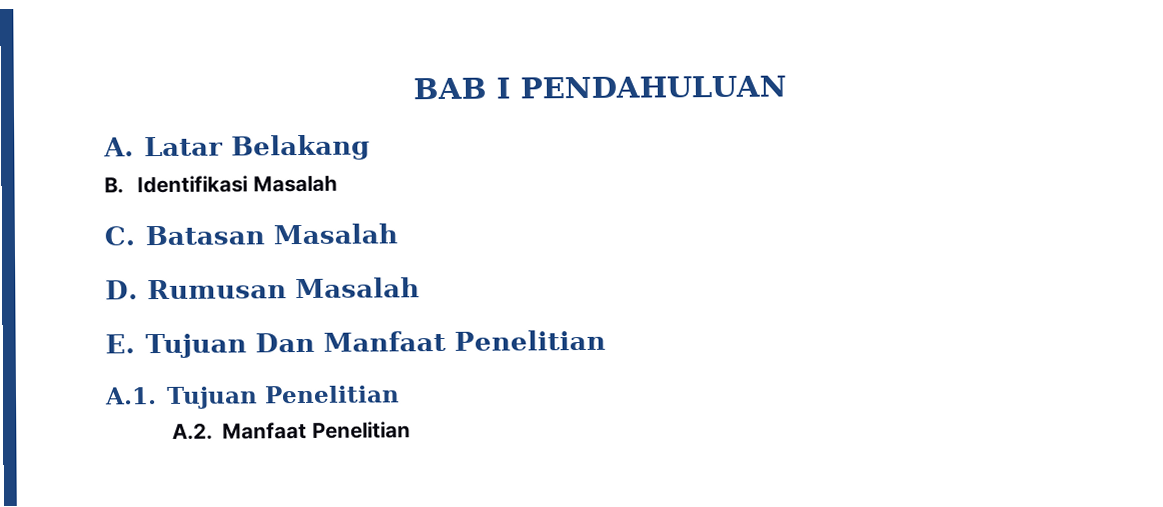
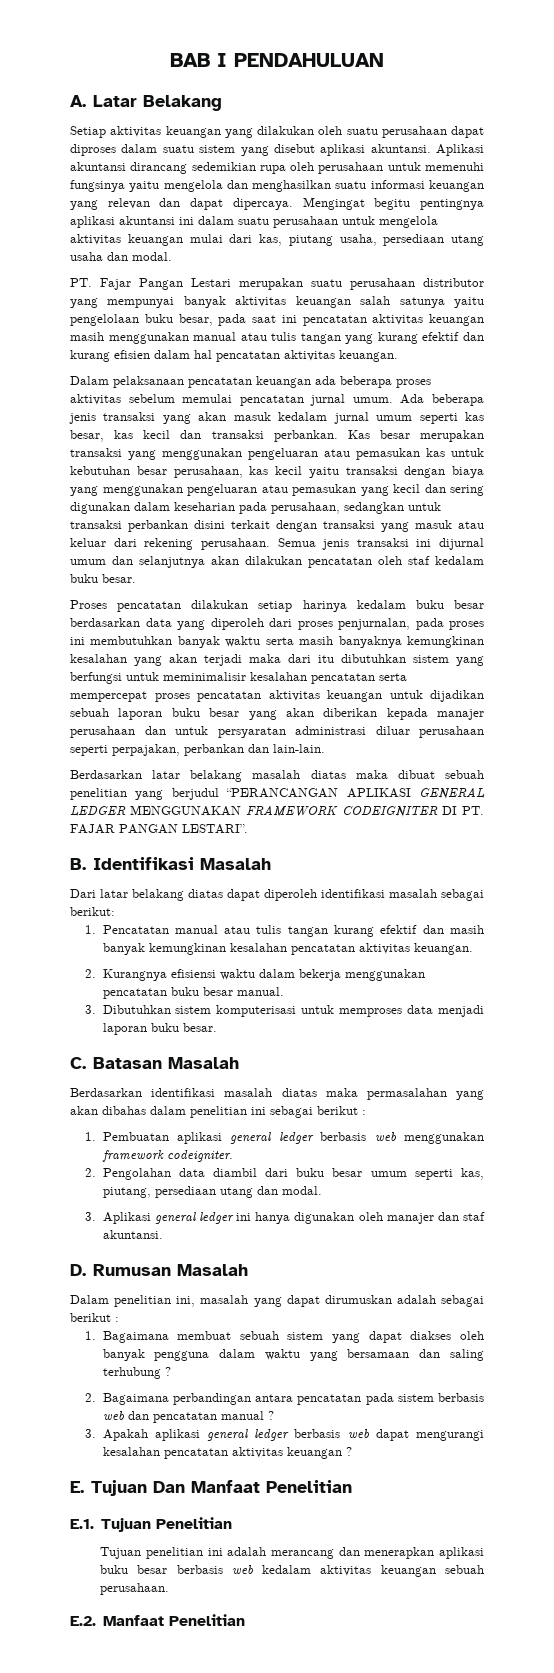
+ Setiap aktivitas keuangan yang dilakukan oleh suatu perusahaan dapat diproses dalam suatu sistem yang disebut aplikasi akuntansi. Aplikasi akuntansi dirancang sedemikian rupa oleh perusahaan untuk memenuhi fungsinya yaitu mengelola dan menghasilkan suatu informasi keuangan yang relevan dan dapat dipercaya. Mengingat begitu pentingnya aplikasi akuntansi ini dalam suatu perusahaan untuk mengelola aktivitas keuangan mulai dari kas, piutang usaha, persediaan utang usaha dan modal.
+ PT. Fajar Pangan Lestari merupakan suatu perusahaan distributor yang mempunyai banyak aktivitas keuangan salah satunya yaitu pengelolaan buku besar, pada saat ini pencatatan aktivitas keuangan masih menggunakan manual atau tulis tangan yang kurang efektif dan kurang efisien dalam hal pencatatan aktivitas keuangan.
+ Dalam pelaksanaan pencatatan keuangan ada beberapa proses aktivitas sebelum memulai pencatatan jurnal umum. Ada beberapa jenis transaksi yang akan masuk kedalam jurnal umum seperti kas besar, kas kecil dan transaksi perbankan. Kas besar merupakan transaksi yang menggunakan pengeluaran atau pemasukan kas untuk kebutuhan besar perusahaan, kas kecil yaitu transaksi dengan biaya yang menggunakan pengeluaran atau pemasukan yang kecil dan sering digunakan dalam keseharian pada perusahaan, sedangkan untuk transaksi perbankan disini terkait dengan transaksi yang masuk atau keluar dari rekening perusahaan. Semua jenis transaksi ini dijurnal umum dan selanjutnya akan dilakukan pencatatan oleh staf kedalam buku besar.
+ Proses pencatatan dilakukan setiap harinya kedalam buku besar berdasarkan data yang diperoleh dari proses penjurnalan, pada proses ini membutuhkan banyak waktu serta masih banyaknya kemungkinan kesalahan yang akan terjadi maka dari itu dibutuhkan sistem yang berfungsi untuk meminimalisir kesalahan pencatatan serta mempercepat proses pencatatan aktivitas keuangan untuk dijadikan sebuah laporan buku besar yang akan diberikan kepada manajer perusahaan dan untuk persyaratan administrasi diluar perusahaan seperti perpajakan, perbankan dan lain-lain.
+ Berdasarkan latar belakang masalah diatas maka dibuat sebuah penelitian yang berjudul “PERANCANGAN APLIKASI GENERAL LEDGER MENGGUNAKAN FRAMEWORK CODEIGNITER DI PT. FAJAR PANGAN LESTARI”.
  B. Identifikasi Masalah
+ Dari latar belakang diatas dapat diperoleh identifikasi masalah sebagai berikut:
+ 1. Pencatatan manual atau tulis tangan kurang efektif dan masih banyak kemungkinan kesalahan pencatatan aktivitas keuangan.
+ 2. Kurangnya efisiensi waktu dalam bekerja menggunakan pencatatan buku besar manual.
+ 3. Dibutuhkan sistem komputerisasi untuk memproses data menjadi laporan buku besar.
  C. Batasan Masalah
+ Berdasarkan identifikasi masalah diatas maka permasalahan yang akan dibahas dalam penelitian ini sebagai berikut :
+ 1. Pembuatan aplikasi general ledger berbasis web menggunakan framework codeigniter.
+ 2. Pengolahan data diambil dari buku besar umum seperti kas, piutang, persediaan utang dan modal.
+ 3. Aplikasi general ledger ini hanya digunakan oleh manajer dan staf akuntansi.
  D. Rumusan Masalah
+ Dalam penelitian ini, masalah yang dapat dirumuskan adalah sebagai berikut :
+ 1. Bagaimana membuat sebuah sistem yang dapat diakses oleh banyak pengguna dalam waktu yang bersamaan dan saling terhubung ?
+ 2. Bagaimana perbandingan antara pencatatan pada sistem berbasis web dan pencatatan manual ?
+ 3. Apakah aplikasi general ledger berbasis web dapat mengurangi kesalahan pencatatan aktivitas keuangan ?
- A.1. Tujuan Penelitian
+ E.1. Tujuan Penelitian
- A.2. Manfaat Penelitian
+ Tujuan penelitian ini adalah merancang dan menerapkan aplikasi buku besar berbasis web kedalam aktivitas keuangan sebuah perusahaan.
+ E.2. Manfaat Penelitian

